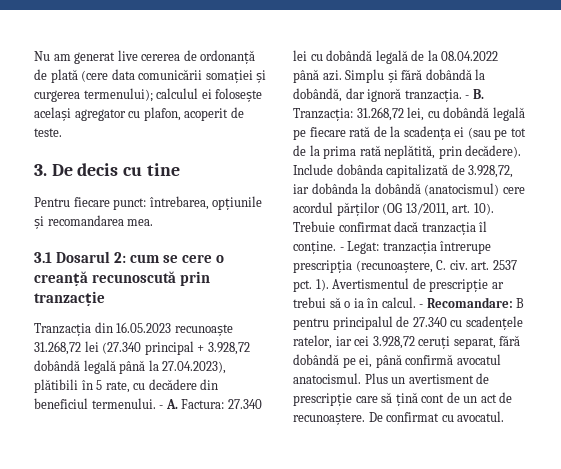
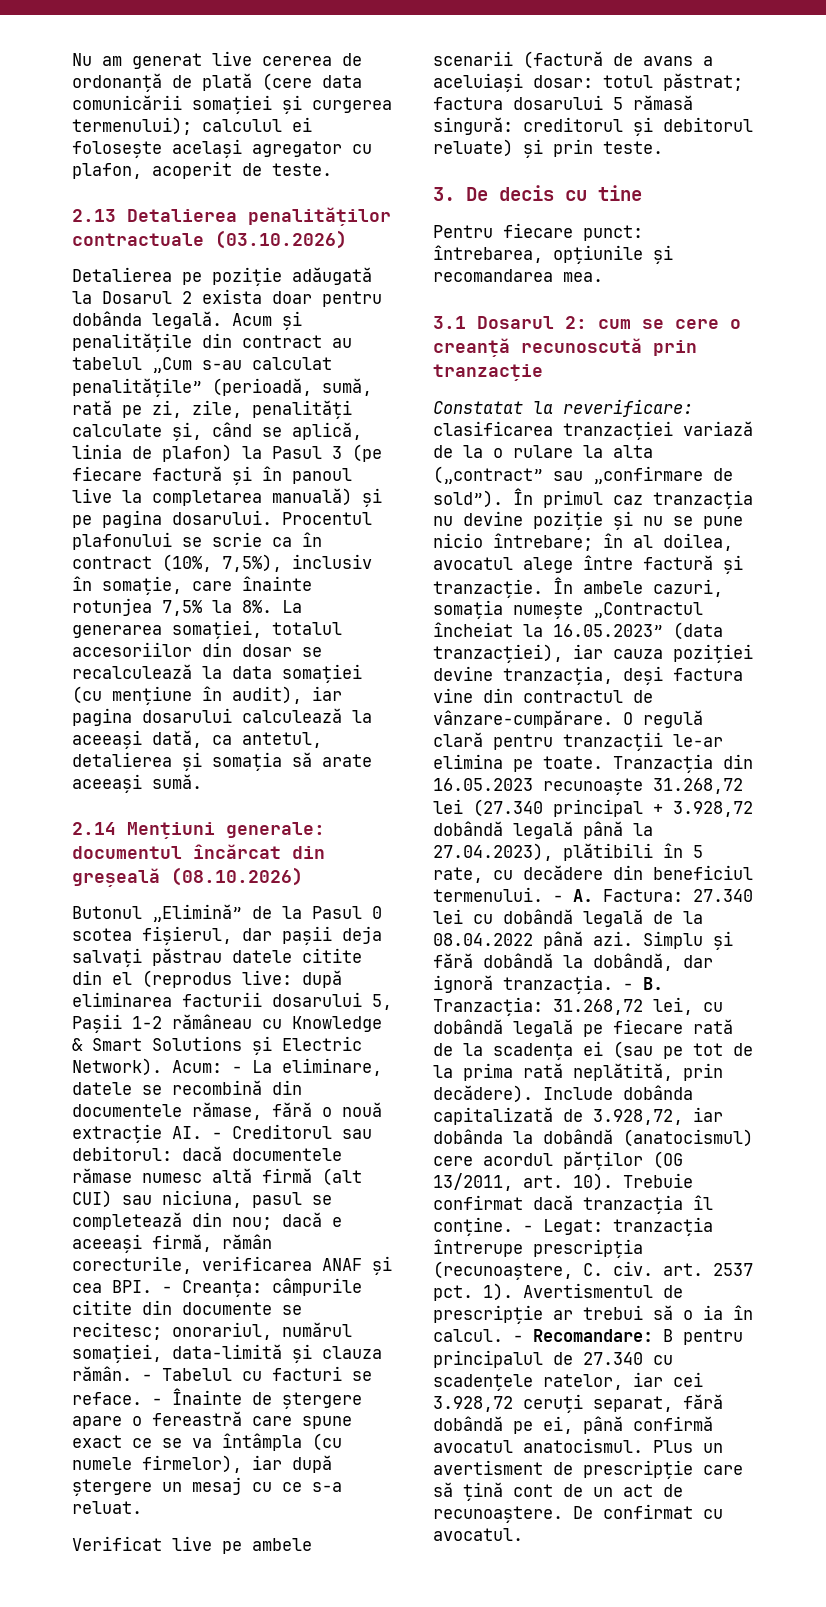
+ 2.13 Detalierea penalităților contractuale (03.10.2026)
+ Detalierea pe poziție adăugată la Dosarul 2 exista doar pentru dobânda legală. Acum și penalitățile din contract au tabelul „Cum s-au calculat penalitățile” (perioadă, sumă, rată pe zi, zile, penalități calculate și, când se aplică, linia de plafon) la Pasul 3 (pe fiecare factură și în panoul live la completarea manuală) și pe pagina dosarului. Procentul plafonului se scrie ca în contract (10%, 7,5%), inclusiv în somație, care înainte rotunjea 7,5% la 8%. La generarea somației, totalul accesoriilor din dosar se recalculează la data somației (cu mențiune în audit), iar pagina dosarului calculează la aceeași dată, ca antetul, detalierea și somația să arate aceeași sumă.
+ 2.14 Mențiuni generale: documentul încărcat din greșeală (08.10.2026)
+ Butonul „Elimină” de la Pasul 0 scotea fișierul, dar pașii deja salvați păstrau datele citite din el (reprodus live: după eliminarea facturii dosarului 5, Pașii 1-2 rămâneau cu Knowledge & Smart Solutions și Electric Network). Acum: - La eliminare, datele se recombină din documentele rămase, fără o nouă extracție AI. - Creditorul sau debitorul: dacă documentele rămase numesc altă firmă (alt CUI) sau niciuna, pasul se completează din nou; dacă e aceeași firmă, rămân corecturile, verificarea ANAF și cea BPI. - Creanța: câmpurile citite din documente se recitesc; onorariul, numărul somației, data-limită și clauza rămân. - Tabelul cu facturi se reface. - Înainte de ștergere apare o fereastră care spune exact ce se va întâmpla (cu numele firmelor), iar după ștergere un mesaj cu ce s-a reluat.
+ Verificat live pe ambele scenarii (factură de avans a aceluiași dosar: totul păstrat; factura dosarului 5 rămasă singură: creditorul și debitorul reluate) și prin teste.
+ Constatat la reverificare: clasificarea tranzacției variază de la o rulare la alta („contract” sau „confirmare de sold”). În primul caz tranzacția nu devine poziție și nu se pune nicio întrebare; în al doilea, avocatul alege între factură și tranzacție. În ambele cazuri, somația numește „Contractul încheiat la 16.05.2023” (data tranzacției), iar cauza poziției devine tranzacția, deși factura vine din contractul de vânzare-cumpărare. O regulă clară pentru tranzacții le-ar elimina pe toate.

